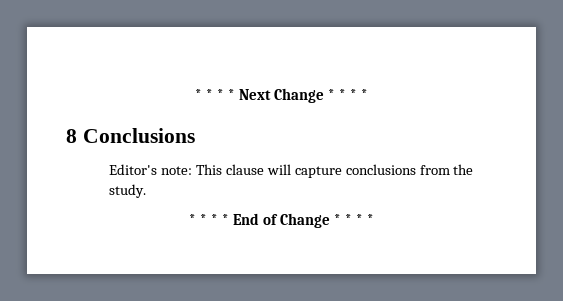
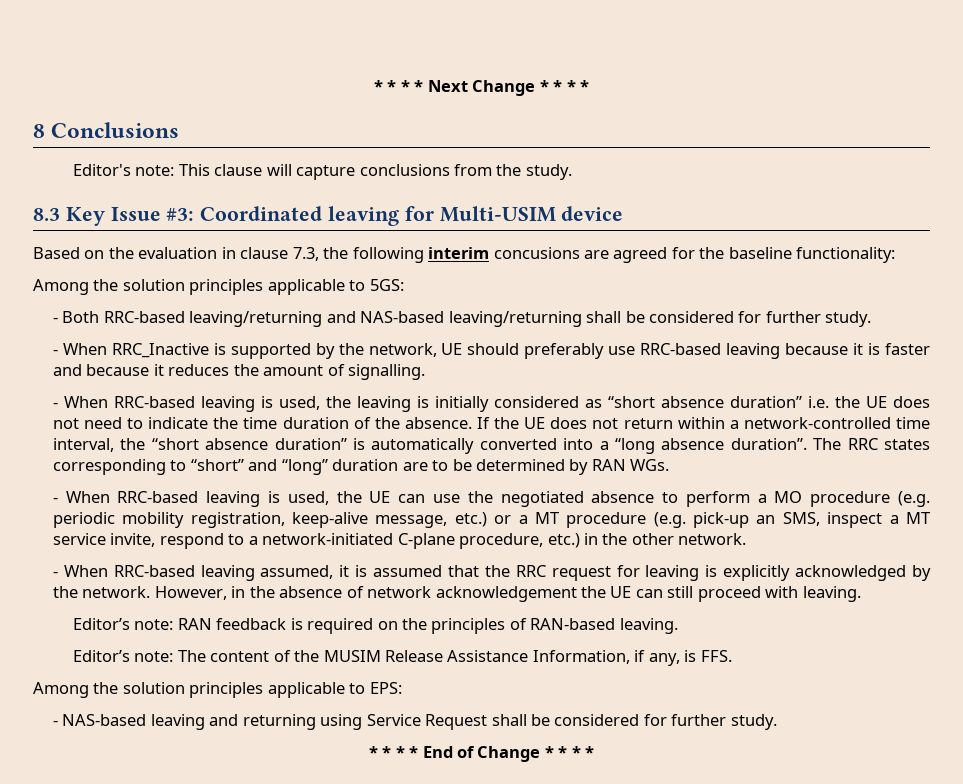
+ 8.3 Key Issue #3: Coordinated leaving for Multi-USIM device
+ Based on the evaluation in clause 7.3, the following interim concusions are agreed for the baseline functionality:
+ Among the solution principles applicable to 5GS:
+ - Both RRC-based leaving/returning and NAS-based leaving/returning shall be considered for further study.
+ - When RRC_Inactive is supported by the network, UE should preferably use RRC-based leaving because it is faster and because it reduces the amount of signalling.
+ - When RRC-based leaving is used, the leaving is initially considered as “short absence duration” i.e. the UE does not need to indicate the time duration of the absence. If the UE does not return within a network-controlled time interval, the “short absence duration” is automatically converted into a “long absence duration”. The RRC states corresponding to “short” and “long” duration are to be determined by RAN WGs.
+ - When RRC-based leaving is used, the UE can use the negotiated absence to perform a MO procedure (e.g. periodic mobility registration, keep-alive message, etc.) or a MT procedure (e.g. pick-up an SMS, inspect a MT service invite, respond to a network-initiated C-plane procedure, etc.) in the other network.
+ - When RRC-based leaving assumed, it is assumed that the RRC request for leaving is explicitly acknowledged by the network. However, in the absence of network acknowledgement the UE can still proceed with leaving.
+ Editor’s note: RAN feedback is required on the principles of RAN-based leaving.
+ Editor’s note: The content of the MUSIM Release Assistance Information, if any, is FFS.
+ Among the solution principles applicable to EPS:
+ - NAS-based leaving and returning using Service Request shall be considered for further study.

